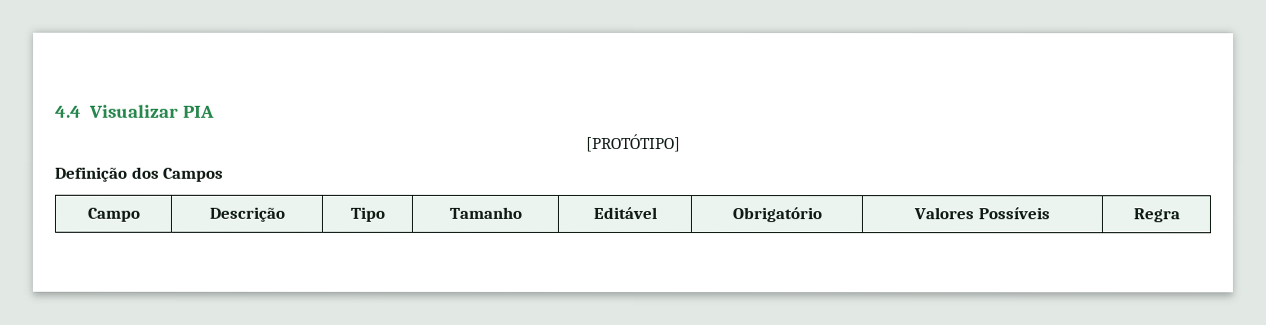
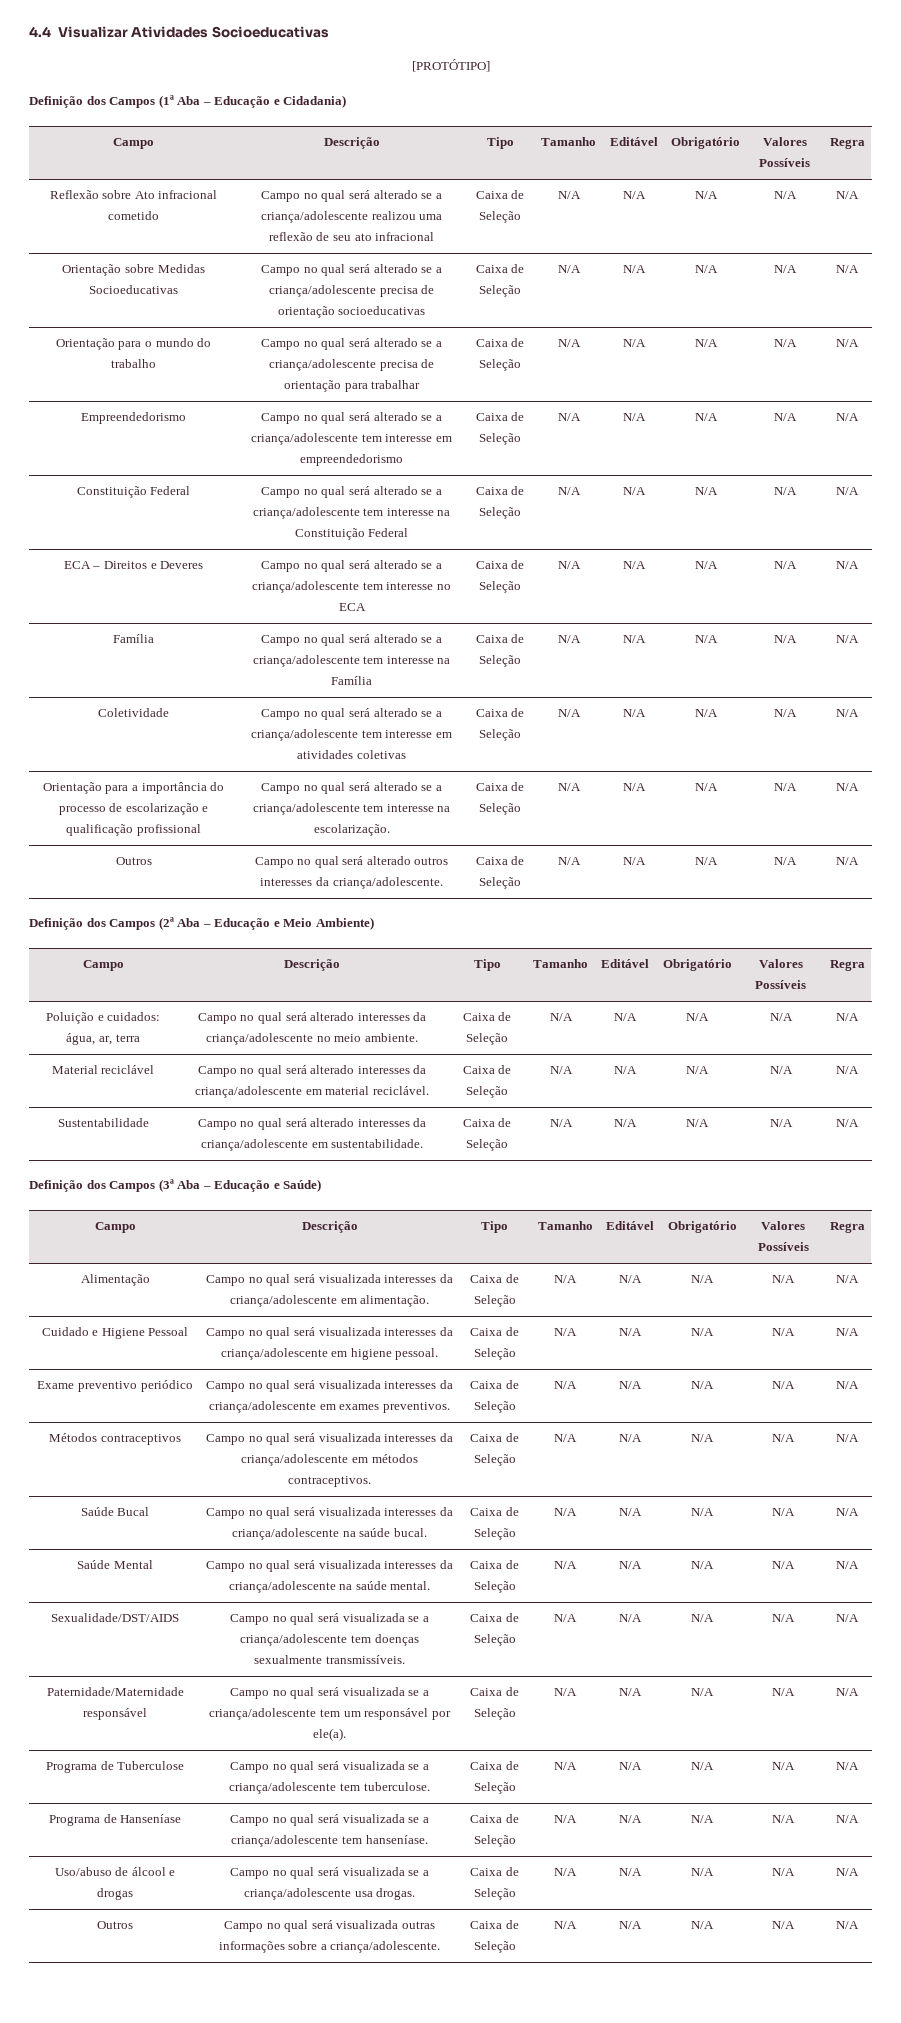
- 4.4 Visualizar PIA
+ 4.4 Visualizar Atividades Socioeducativas
- Definição dos Campos
+ Definição dos Campos (1ª Aba – Educação e Cidadania)
  Campo | Descrição | Tipo | Tamanho | Editável | Obrigatório | Valores Possíveis | Regra
+ Reflexão sobre Ato infracional cometido | Campo no qual será alterado se a criança/adolescente realizou uma reflexão de seu ato infracional | Caixa de Seleção | N/A | N/A | N/A | N/A | N/A
+ Orientação sobre Medidas Socioeducativas | Campo no qual será alterado se a criança/adolescente precisa de orientação socioeducativas | Caixa de Seleção | N/A | N/A | N/A | N/A | N/A
+ Orientação para o mundo do trabalho | Campo no qual será alterado se a criança/adolescente precisa de orientação para trabalhar | Caixa de Seleção | N/A | N/A | N/A | N/A | N/A
+ Empreendedorismo | Campo no qual será alterado se a criança/adolescente tem interesse em empreendedorismo | Caixa de Seleção | N/A | N/A | N/A | N/A | N/A
+ Constituição Federal | Campo no qual será alterado se a criança/adolescente tem interesse na Constituição Federal | Caixa de Seleção | N/A | N/A | N/A | N/A | N/A
+ ECA – Direitos e Deveres | Campo no qual será alterado se a criança/adolescente tem interesse no ECA | Caixa de Seleção | N/A | N/A | N/A | N/A | N/A
+ Família | Campo no qual será alterado se a criança/adolescente tem interesse na Família | Caixa de Seleção | N/A | N/A | N/A | N/A | N/A
+ Coletividade | Campo no qual será alterado se a criança/adolescente tem interesse em atividades coletivas | Caixa de Seleção | N/A | N/A | N/A | N/A | N/A
+ Orientação para a importância do processo de escolarização e qualificação profissional | Campo no qual será alterado se a criança/adolescente tem interesse na escolarização. | Caixa de Seleção | N/A | N/A | N/A | N/A | N/A
+ Outros | Campo no qual será alterado outros interesses da criança/adolescente. | Caixa de Seleção | N/A | N/A | N/A | N/A | N/A
+ Definição dos Campos (2ª Aba – Educação e Meio Ambiente)
+ Campo | Descrição | Tipo | Tamanho | Editável | Obrigatório | Valores Possíveis | Regra
+ Poluição e cuidados: água, ar, terra | Campo no qual será alterado interesses da criança/adolescente no meio ambiente. | Caixa de Seleção | N/A | N/A | N/A | N/A | N/A
+ Material reciclável | Campo no qual será alterado interesses da criança/adolescente em material reciclável. | Caixa de Seleção | N/A | N/A | N/A | N/A | N/A
+ Sustentabilidade | Campo no qual será alterado interesses da criança/adolescente em sustentabilidade. | Caixa de Seleção | N/A | N/A | N/A | N/A | N/A
+ Definição dos Campos (3ª Aba – Educação e Saúde)
+ Campo | Descrição | Tipo | Tamanho | Editável | Obrigatório | Valores Possíveis | Regra
+ Alimentação | Campo no qual será visualizada interesses da criança/adolescente em alimentação. | Caixa de Seleção | N/A | N/A | N/A | N/A | N/A
+ Cuidado e Higiene Pessoal | Campo no qual será visualizada interesses da criança/adolescente em higiene pessoal. | Caixa de Seleção | N/A | N/A | N/A | N/A | N/A
+ Exame preventivo periódico | Campo no qual será visualizada interesses da criança/adolescente em exames preventivos. | Caixa de Seleção | N/A | N/A | N/A | N/A | N/A
+ Métodos contraceptivos | Campo no qual será visualizada interesses da criança/adolescente em métodos contraceptivos. | Caixa de Seleção | N/A | N/A | N/A | N/A | N/A
+ Saúde Bucal | Campo no qual será visualizada interesses da criança/adolescente na saúde bucal. | Caixa de Seleção | N/A | N/A | N/A | N/A | N/A
+ Saúde Mental | Campo no qual será visualizada interesses da criança/adolescente na saúde mental. | Caixa de Seleção | N/A | N/A | N/A | N/A | N/A
+ Sexualidade/DST/AIDS | Campo no qual será visualizada se a criança/adolescente tem doenças sexualmente transmissíveis. | Caixa de Seleção | N/A | N/A | N/A | N/A | N/A
+ Paternidade/Maternidade responsável | Campo no qual será visualizada se a criança/adolescente tem um responsável por ele(a). | Caixa de Seleção | N/A | N/A | N/A | N/A | N/A
+ Programa de Tuberculose | Campo no qual será visualizada se a criança/adolescente tem tuberculose. | Caixa de Seleção | N/A | N/A | N/A | N/A | N/A
+ Programa de Hanseníase | Campo no qual será visualizada se a criança/adolescente tem hanseníase. | Caixa de Seleção | N/A | N/A | N/A | N/A | N/A
+ Uso/abuso de álcool e drogas | Campo no qual será visualizada se a criança/adolescente usa drogas. | Caixa de Seleção | N/A | N/A | N/A | N/A | N/A
+ Outros | Campo no qual será visualizada outras informações sobre a criança/adolescente. | Caixa de Seleção | N/A | N/A | N/A | N/A | N/A

